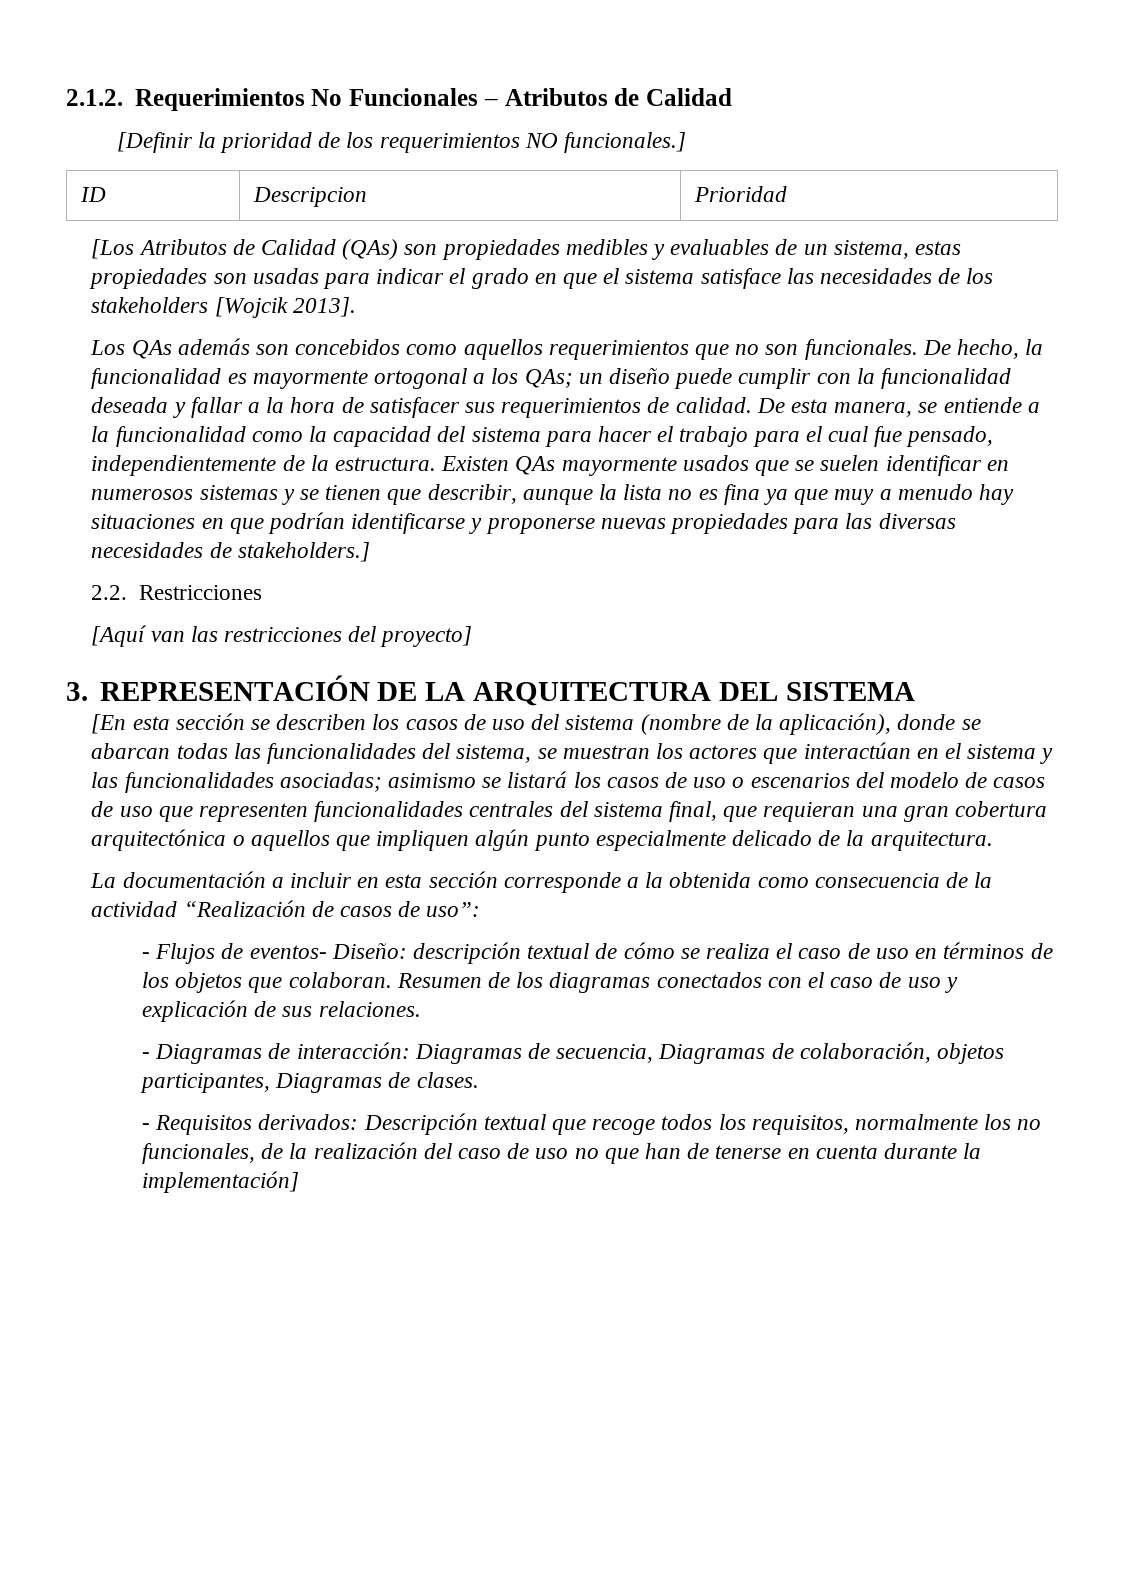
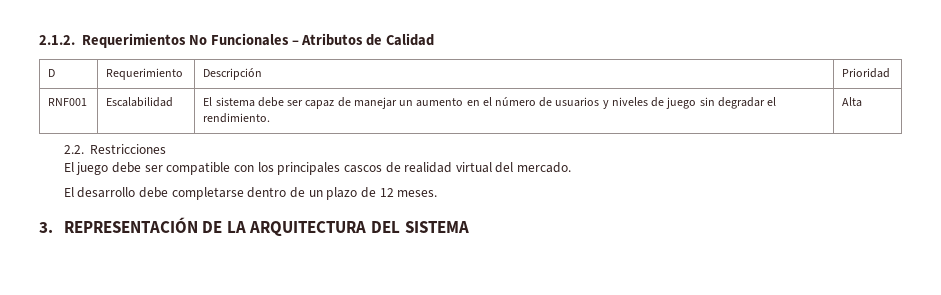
- [Definir la prioridad de los requerimientos NO funcionales.]
- ID | Descripcion | Prioridad
- [Los Atributos de Calidad (QAs) son propiedades medibles y evaluables de un sistema, estas propiedades son usadas para indicar el grado en que el sistema satisface las necesidades de los stakeholders [Wojcik 2013].
- Los QAs además son concebidos como aquellos requerimientos que no son funcionales. De hecho, la funcionalidad es mayormente ortogonal a los QAs; un diseño puede cumplir con la funcionalidad deseada y fallar a la hora de satisfacer sus requerimientos de calidad. De esta manera, se entiende a la funcionalidad como la capacidad del sistema para hacer el trabajo para el cual fue pensado, independientemente de la estructura. Existen QAs mayormente usados que se suelen identificar en numerosos sistemas y se tienen que describir, aunque la lista no es fina ya que muy a menudo hay situaciones en que podrían identificarse y proponerse nuevas propiedades para las diversas necesidades de stakeholders.]
+ D | Requerimiento | Descripción | Prioridad
+ RNF001 | Escalabilidad | El sistema debe ser capaz de manejar un aumento en el número de usuarios y niveles de juego sin degradar el rendimiento. | Alta
  2.2. Restricciones
- [Aquí van las restricciones del proyecto]
+ El juego debe ser compatible con los principales cascos de realidad virtual del mercado.
+ El desarrollo debe completarse dentro de un plazo de 12 meses.
- [En esta sección se describen los casos de uso del sistema (nombre de la aplicación), donde se abarcan todas las funcionalidades del sistema, se muestran los actores que interactúan en el sistema y las funcionalidades asociadas; asimismo se listará los casos de uso o escenarios del modelo de casos de uso que representen funcionalidades centrales del sistema final, que requieran una gran cobertura arquitectónica o aquellos que impliquen algún punto especialmente delicado de la arquitectura.
- La documentación a incluir en esta sección corresponde a la obtenida como consecuencia de la actividad “Realización de casos de uso”:
- - Flujos de eventos- Diseño: descripción textual de cómo se realiza el caso de uso en términos de los objetos que colaboran. Resumen de los diagramas conectados con el caso de uso y explicación de sus relaciones.
- - Diagramas de interacción: Diagramas de secuencia, Diagramas de colaboración, objetos participantes, Diagramas de clases.
- - Requisitos derivados: Descripción textual que recoge todos los requisitos, normalmente los no funcionales, de la realización del caso de uso no que han de tenerse en cuenta durante la implementación]

